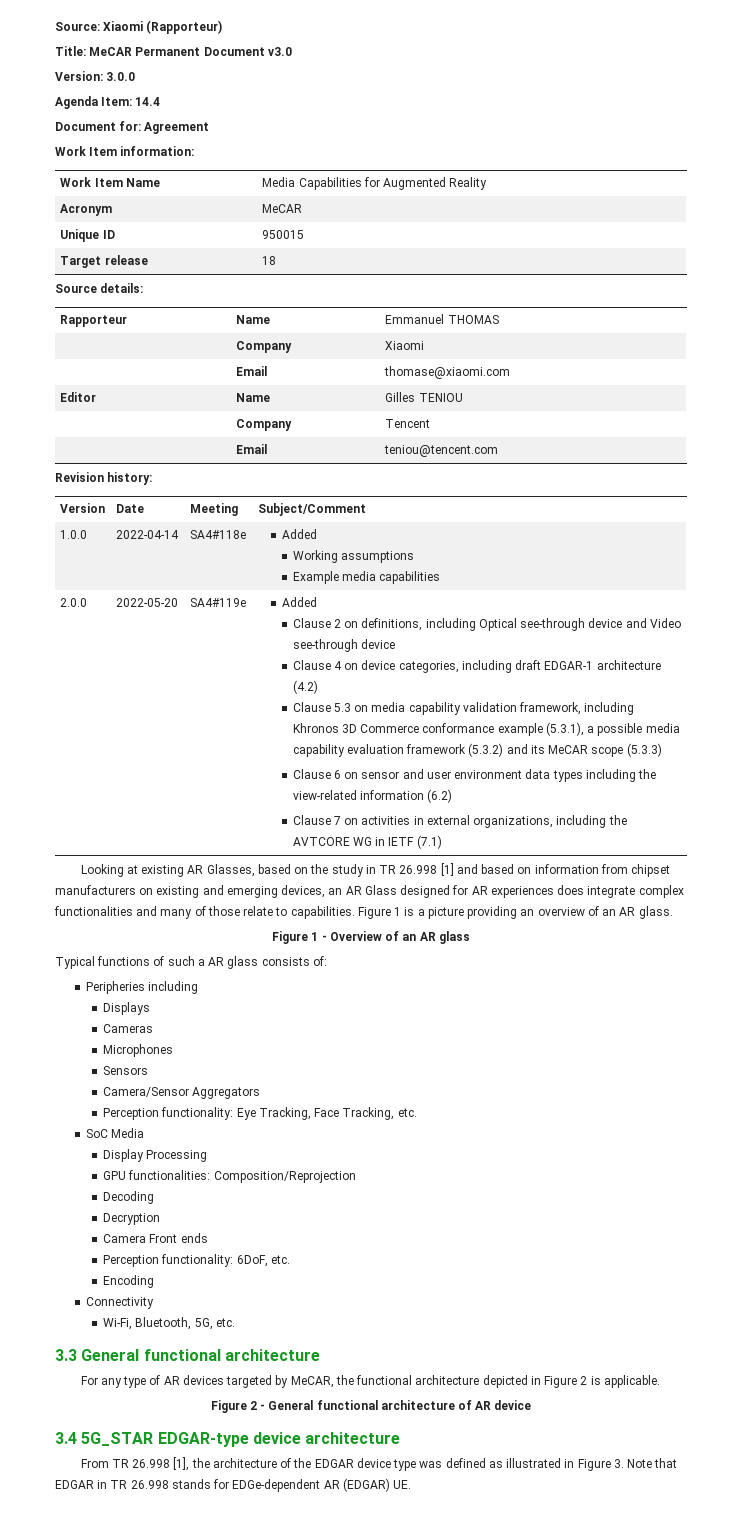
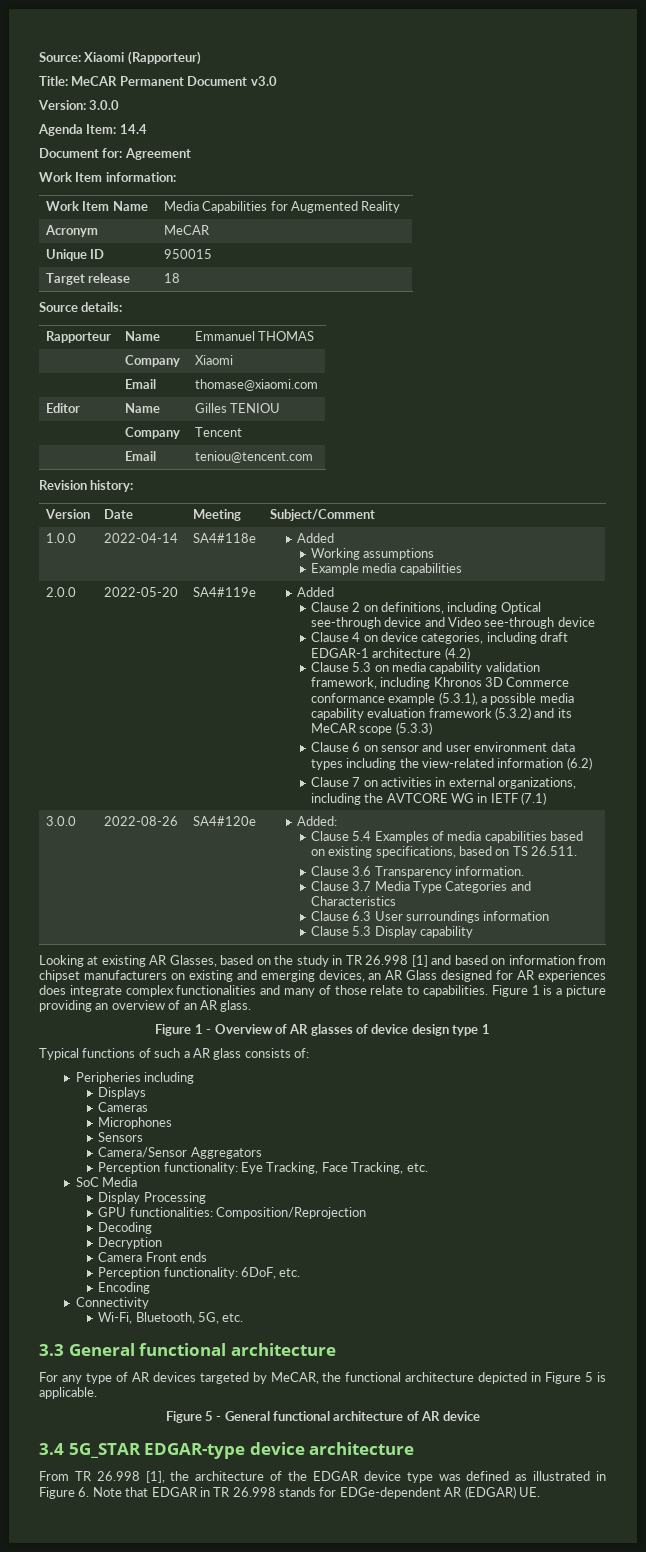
+ 3.0.0 | 2022-08-26 | SA4#120e | Added:
+ Clause 5.4 Examples of media capabilities based on existing specifications, based on TS 26.511.
+ Clause 3.6 Transparency information.
+ Clause 3.7 Media Type Categories and Characteristics
+ Clause 6.3 User surroundings information
+ Clause 5.3 Display capability
- Figure 1 - Overview of an AR glass
+ Figure 1 - Overview of AR glasses of device design type 1
- For any type of AR devices targeted by MeCAR, the functional architecture depicted in Figure 2 is applicable.
+ For any type of AR devices targeted by MeCAR, the functional architecture depicted in Figure 5 is applicable.
- Figure 2 - General functional architecture of AR device
+ Figure 5 - General functional architecture of AR device
- From TR 26.998 [1], the architecture of the EDGAR device type was defined as illustrated in Figure 3. Note that EDGAR in TR 26.998 stands for EDGe-dependent AR (EDGAR) UE.
+ From TR 26.998 [1], the architecture of the EDGAR device type was defined as illustrated in Figure 6. Note that EDGAR in TR 26.998 stands for EDGe-dependent AR (EDGAR) UE.

